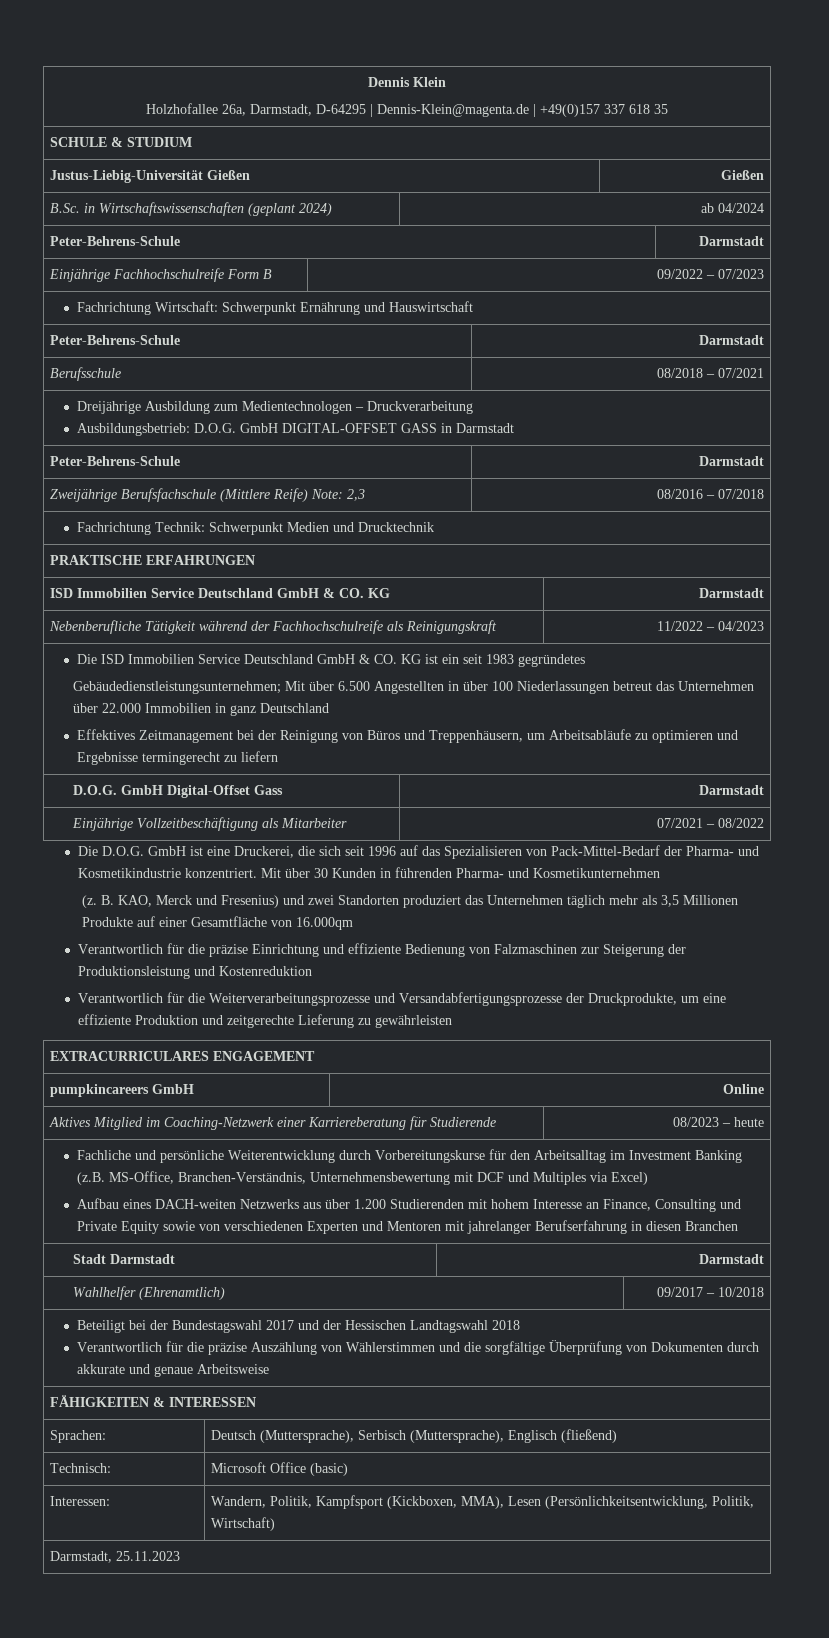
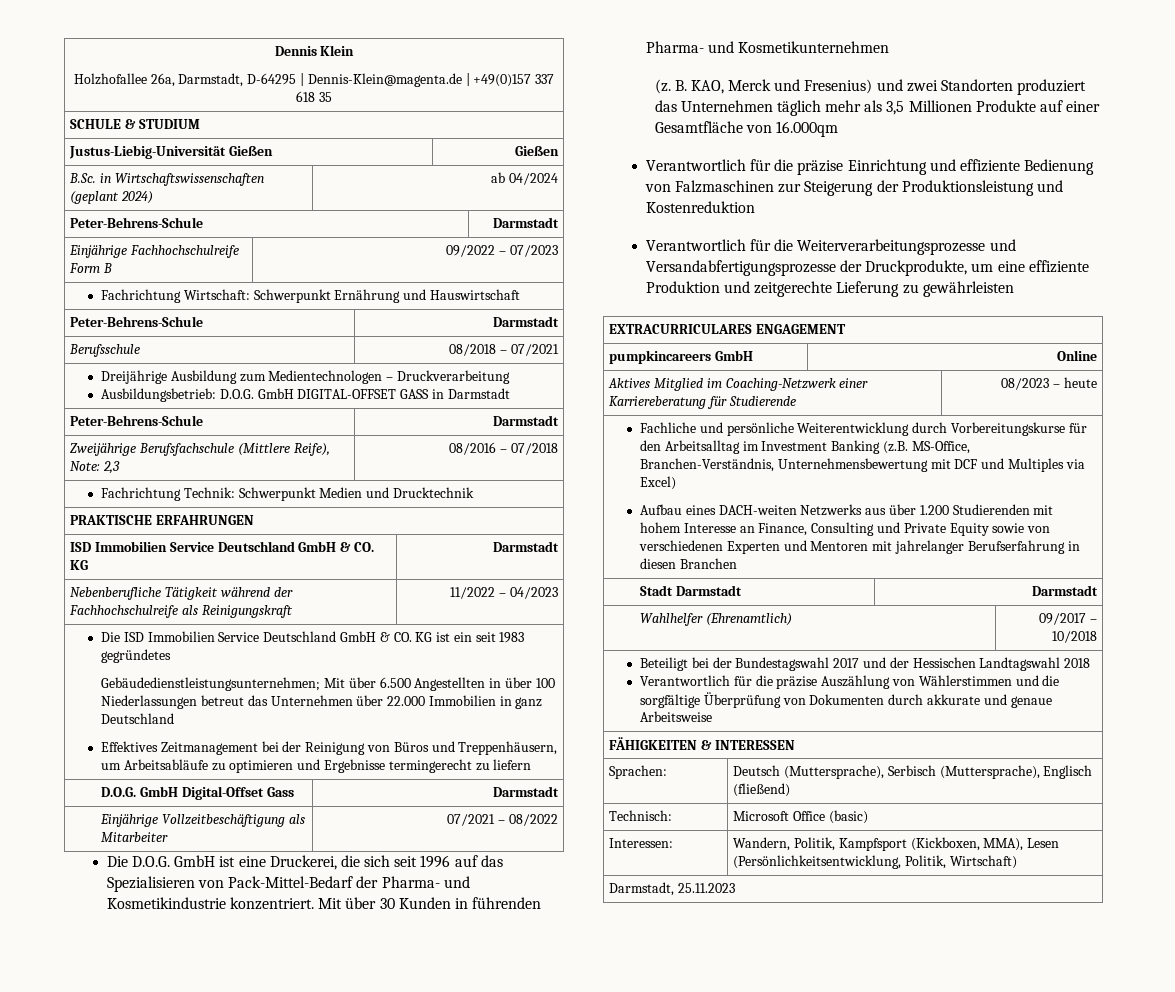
- Zweijährige Berufsfachschule (Mittlere Reife) Note: 2,3 | 08/2016 – 07/2018
+ Zweijährige Berufsfachschule (Mittlere Reife), Note: 2,3 | 08/2016 – 07/2018

